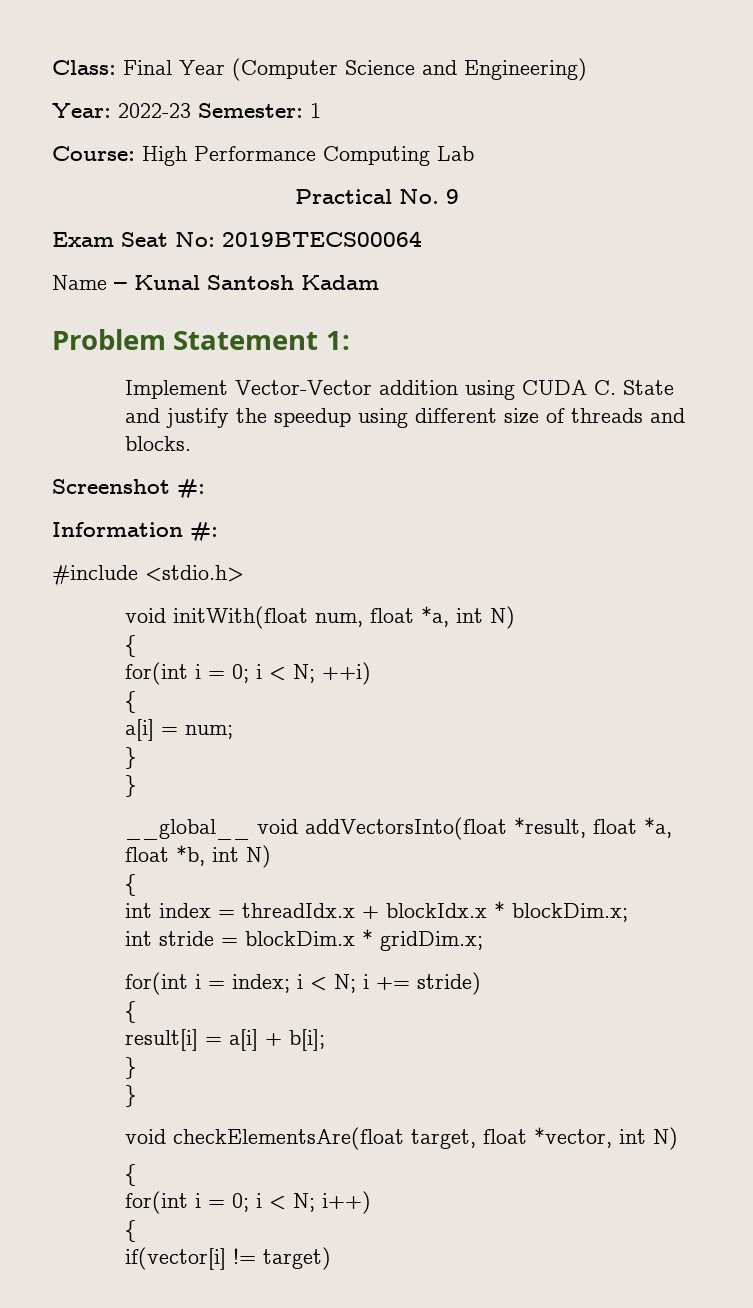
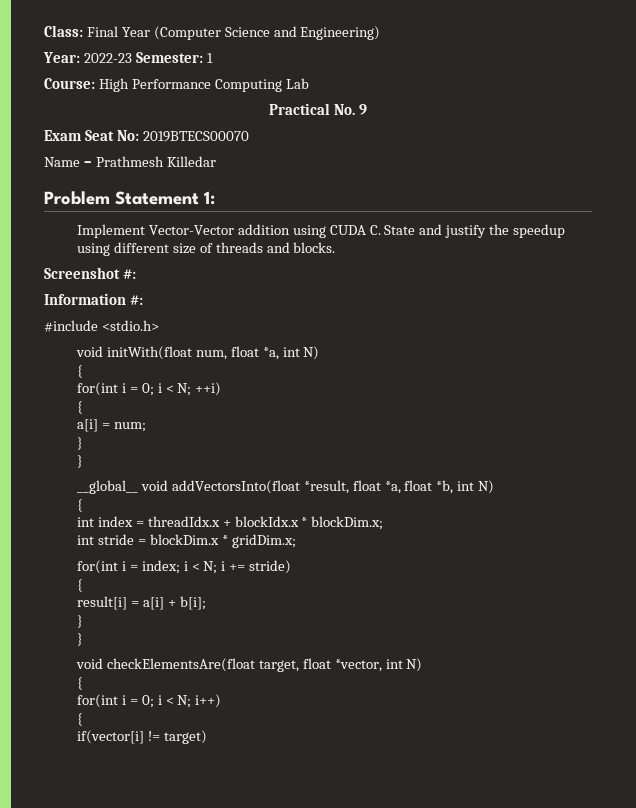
- Exam Seat No: 2019BTECS00064
+ Exam Seat No: 2019BTECS00070
- Name – Kunal Santosh Kadam
+ Name – Prathmesh Killedar

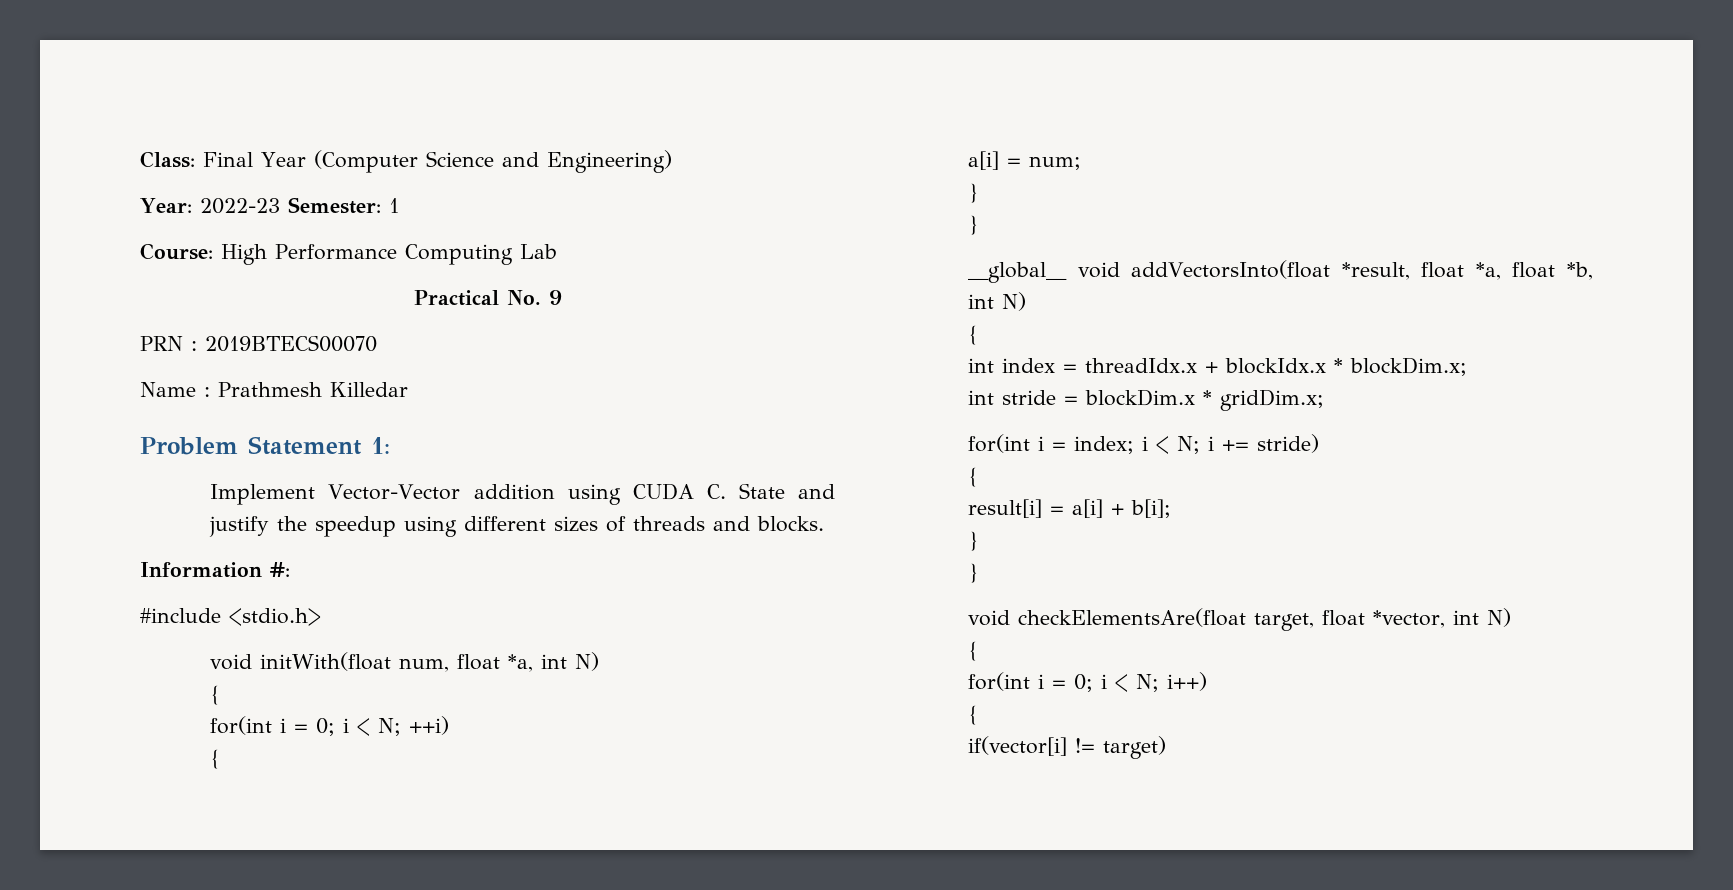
- Exam Seat No: 2019BTECS00070
+ PRN : 2019BTECS00070
- Name – Prathmesh Killedar
+ Name : Prathmesh Killedar
- Implement Vector-Vector addition using CUDA C. State and justify the speedup using different size of threads and blocks.
+ Implement Vector-Vector addition using CUDA C. State and justify the speedup using different sizes of threads and blocks.
- Screenshot #:

